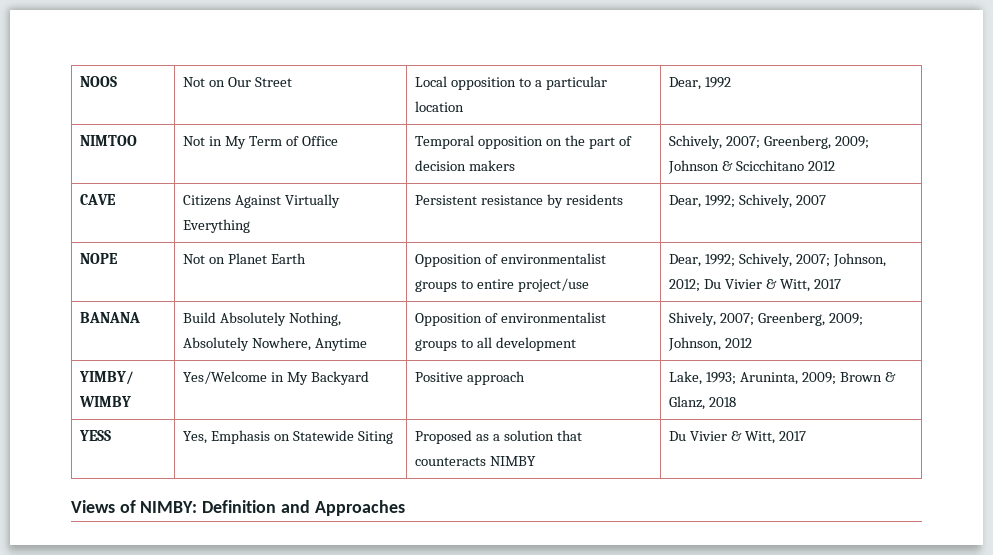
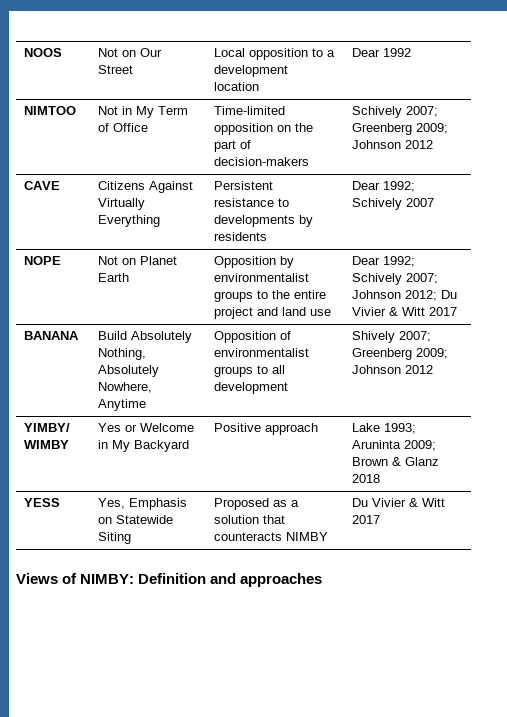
- NOOS | Not on Our Street | Local opposition to a particular location | Dear, 1992
+ NOOS | Not on Our Street | Local opposition to a development location | Dear 1992
- NIMTOO | Not in My Term of Office | Temporal opposition on the part of decision makers | Schively, 2007; Greenberg, 2009; Johnson & Scicchitano 2012
+ NIMTOO | Not in My Term of Office | Time-limited opposition on the part of decision-makers | Schively 2007; Greenberg 2009; Johnson 2012
- CAVE | Citizens Against Virtually Everything | Persistent resistance by residents | Dear, 1992; Schively, 2007
+ CAVE | Citizens Against Virtually Everything | Persistent resistance to developments by residents | Dear 1992; Schively 2007
- NOPE | Not on Planet Earth | Opposition of environmentalist groups to entire project/use | Dear, 1992; Schively, 2007; Johnson, 2012; Du Vivier & Witt, 2017
+ NOPE | Not on Planet Earth | Opposition by environmentalist groups to the entire project and land use | Dear 1992; Schively 2007; Johnson 2012; Du Vivier & Witt 2017
- BANANA | Build Absolutely Nothing, Absolutely Nowhere, Anytime | Opposition of environmentalist groups to all development | Shively, 2007; Greenberg, 2009; Johnson, 2012
+ BANANA | Build Absolutely Nothing, Absolutely Nowhere, Anytime | Opposition of environmentalist groups to all development | Shively 2007; Greenberg 2009; Johnson 2012
- YIMBY/ WIMBY | Yes/Welcome in My Backyard | Positive approach | Lake, 1993; Aruninta, 2009; Brown & Glanz, 2018
+ YIMBY/ WIMBY | Yes or Welcome in My Backyard | Positive approach | Lake 1993; Aruninta 2009; Brown & Glanz 2018
- YESS | Yes, Emphasis on Statewide Siting | Proposed as a solution that counteracts NIMBY | Du Vivier & Witt, 2017
+ YESS | Yes, Emphasis on Statewide Siting | Proposed as a solution that counteracts NIMBY | Du Vivier & Witt 2017
- Views of NIMBY: Definition and Approaches
+ Views of NIMBY: Definition and approaches

